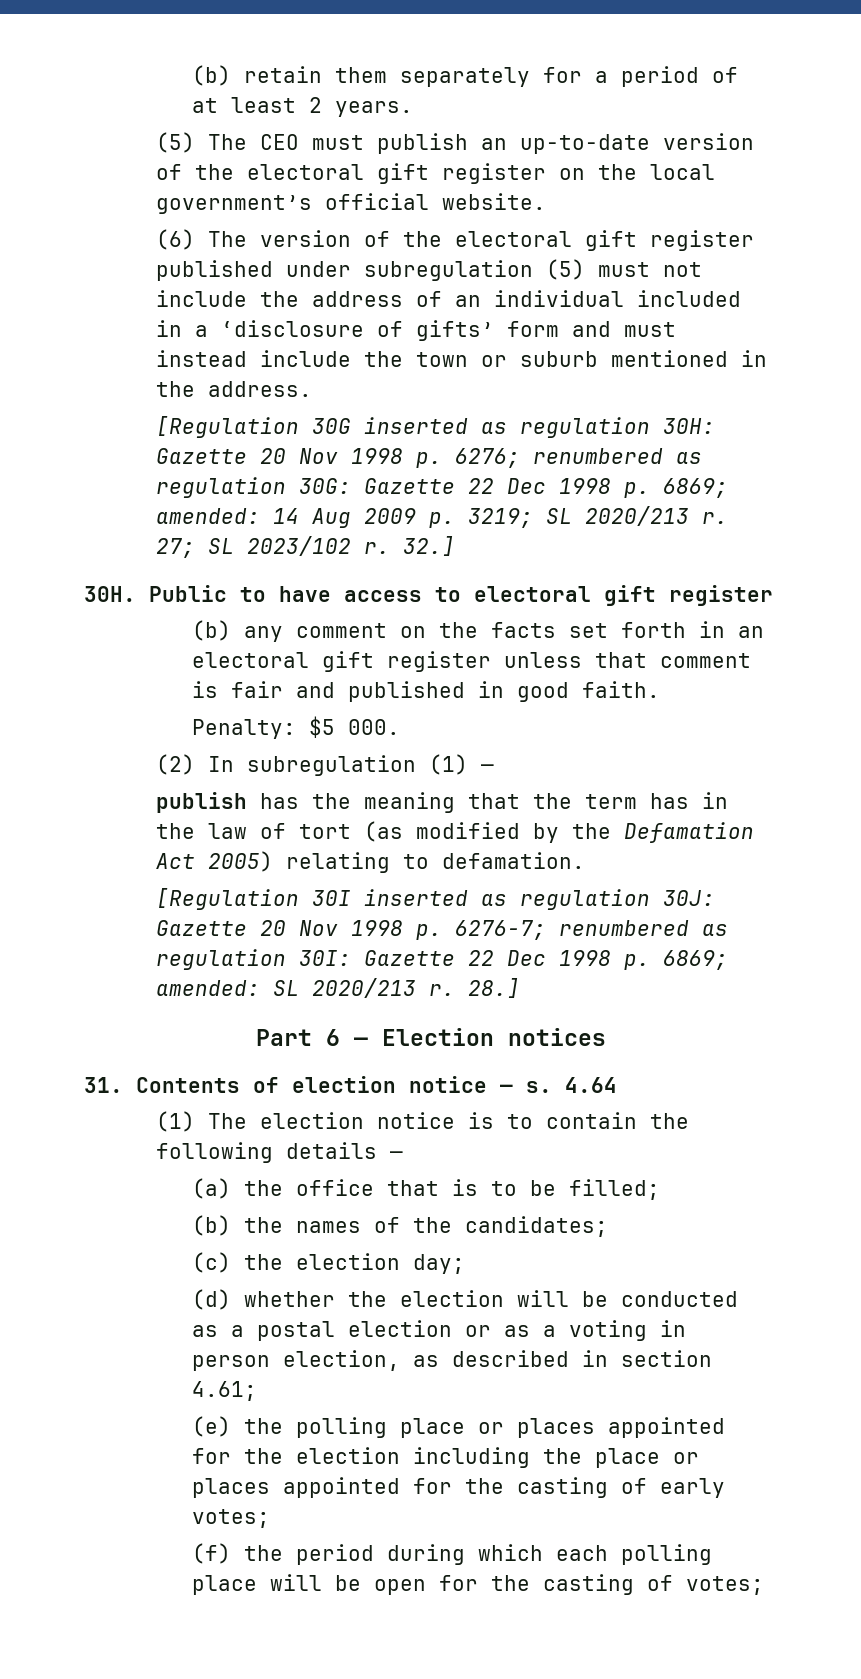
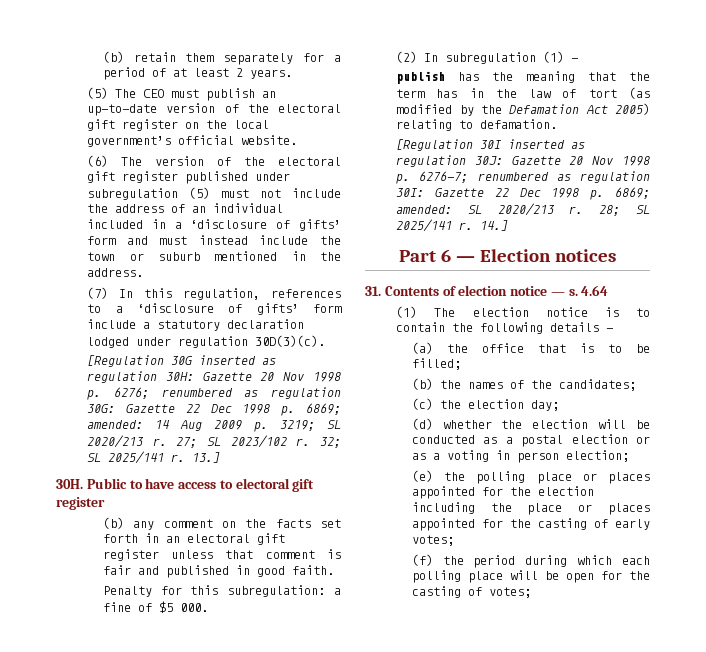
+ (7) In this regulation, references to a ‘disclosure of gifts’ form include a statutory declaration lodged under regulation 30D(3)(c).
- 32.]
+ 32; SL 2025/141 r. 13.]
- Penalty: $5 000.
+ Penalty for this subregulation: a fine of $5 000.
- 28.]
+ 28; SL 2025/141 r. 14.]
- (d) whether the election will be conducted as a postal election or as a voting in person election, as described in section 4.61;
+ (d) whether the election will be conducted as a postal election or as a voting in person election;

